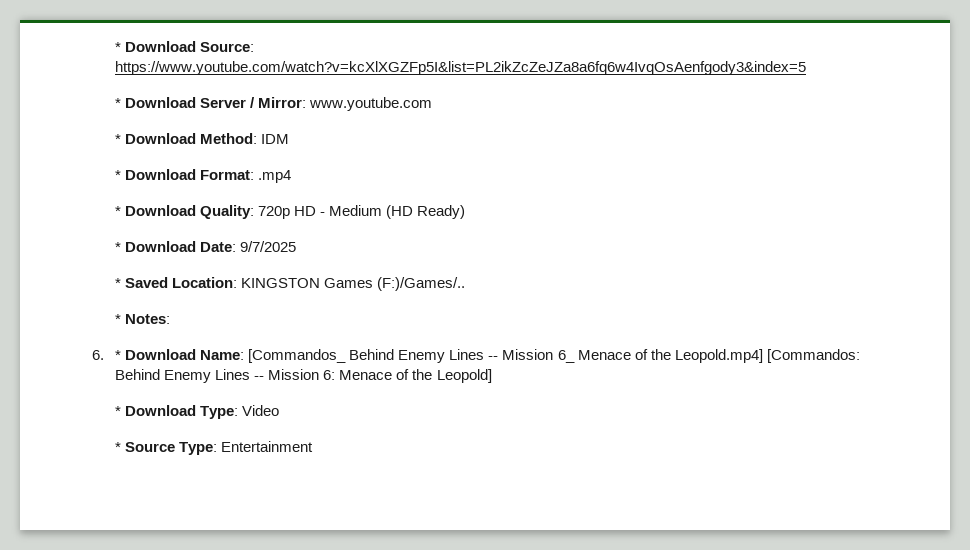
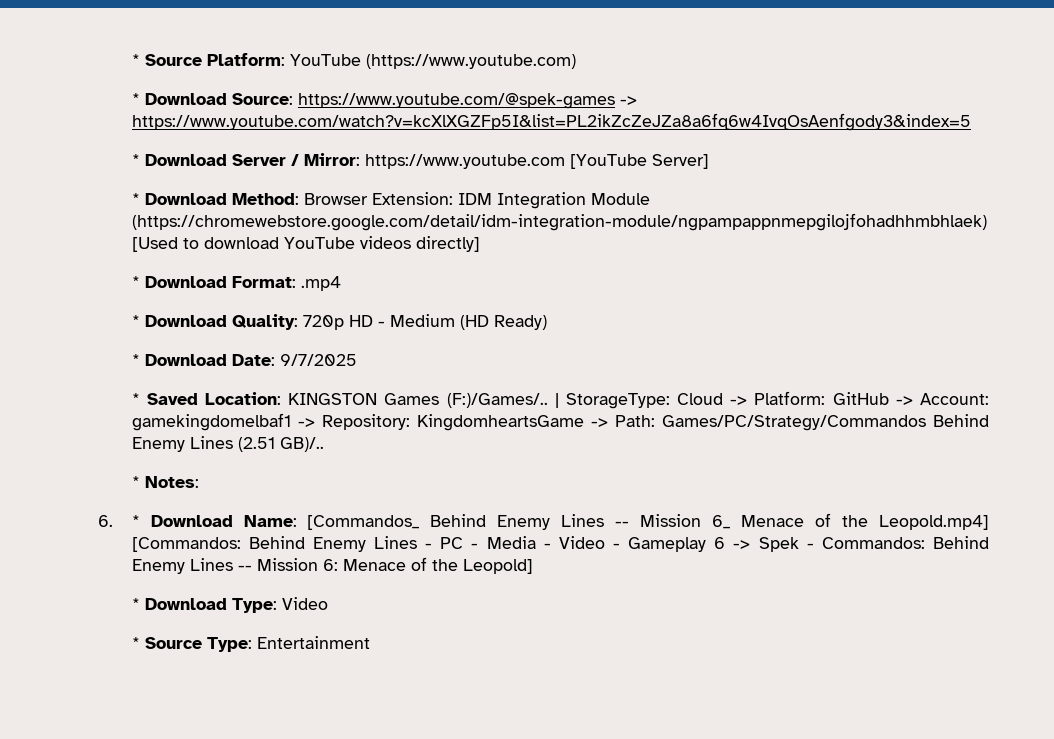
- * Download Source: https://www.youtube.com/watch?v=kcXlXGZFp5I&list=PL2ikZcZeJZa8a6fq6w4IvqOsAenfgody3&index=5
+ * Source Platform: YouTube (https://www.youtube.com)
+ * Download Source: https://www.youtube.com/@spek-games -> https://www.youtube.com/watch?v=kcXlXGZFp5I&list=PL2ikZcZeJZa8a6fq6w4IvqOsAenfgody3&index=5
- * Download Server / Mirror: www.youtube.com
+ * Download Server / Mirror: https://www.youtube.com [YouTube Server]
- * Download Method: IDM
+ * Download Method: Browser Extension: IDM Integration Module (https://chromewebstore.google.com/detail/idm-integration-module/ngpampappnmepgilojfohadhhmbhlaek) [Used to download YouTube videos directly]
+ | StorageType: Cloud -> Platform: GitHub -> Account: gamekingdomelbaf1 -> Repository: KingdomheartsGame -> Path: Games/PC/Strategy/Commandos Behind Enemy Lines (2.51 GB)/..
- 6. * Download Name: [Commandos_ Behind Enemy Lines -- Mission 6_ Menace of the Leopold.mp4] [Commandos: Behind Enemy Lines -- Mission 6: Menace of the Leopold]
+ 6. * Download Name: [Commandos_ Behind Enemy Lines -- Mission 6_ Menace of the Leopold.mp4] [Commandos: Behind Enemy Lines - PC - Media - Video - Gameplay 6 -> Spek - Commandos: Behind Enemy Lines -- Mission 6: Menace of the Leopold]

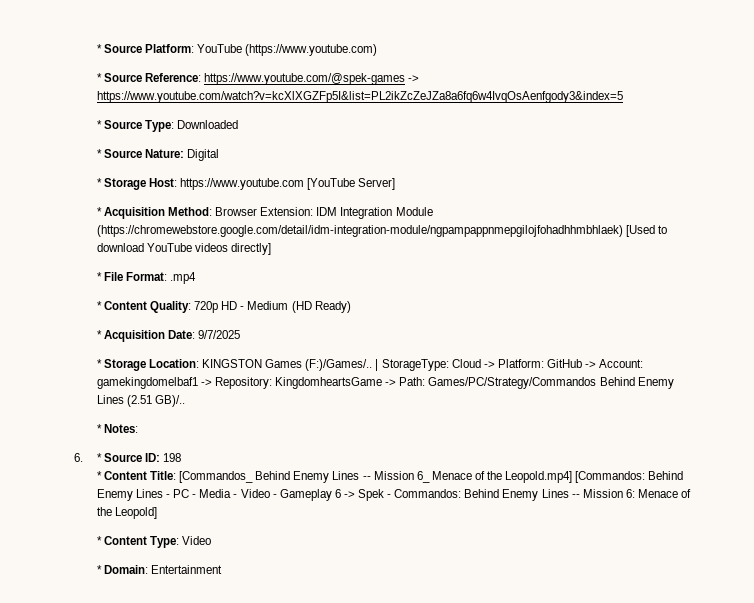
- * Download Source: https://www.youtube.com/@spek-games -> https://www.youtube.com/watch?v=kcXlXGZFp5I&list=PL2ikZcZeJZa8a6fq6w4IvqOsAenfgody3&index=5
+ * Source Reference: https://www.youtube.com/@spek-games -> https://www.youtube.com/watch?v=kcXlXGZFp5I&list=PL2ikZcZeJZa8a6fq6w4IvqOsAenfgody3&index=5
- * Download Server / Mirror: https://www.youtube.com [YouTube Server]
+ * Source Type: Downloaded
+ * Source Nature: Digital
+ * Storage Host: https://www.youtube.com [YouTube Server]
- * Download Method: Browser Extension: IDM Integration Module (https://chromewebstore.google.com/detail/idm-integration-module/ngpampappnmepgilojfohadhhmbhlaek) [Used to download YouTube videos directly]
+ * Acquisition Method: Browser Extension: IDM Integration Module (https://chromewebstore.google.com/detail/idm-integration-module/ngpampappnmepgilojfohadhhmbhlaek) [Used to download YouTube videos directly]
- * Download Format: .mp4
+ * File Format: .mp4
- * Download Quality: 720p HD - Medium (HD Ready)
+ * Content Quality: 720p HD - Medium (HD Ready)
- * Download Date: 9/7/2025
+ * Acquisition Date: 9/7/2025
- * Saved Location: KINGSTON Games (F:)/Games/..
+ * Storage Location: KINGSTON Games (F:)/Games/..
- 6. * Download Name: [Commandos_ Behind Enemy Lines -- Mission 6_ Menace of the Leopold.mp4] [Commandos: Behind Enemy Lines - PC - Media - Video - Gameplay 6 -> Spek - Commandos: Behind Enemy Lines -- Mission 6: Menace of the Leopold]
+ 6. * Source ID: 198
+ * Content Title: [Commandos_ Behind Enemy Lines -- Mission 6_ Menace of the Leopold.mp4] [Commandos: Behind Enemy Lines - PC - Media - Video - Gameplay 6 -> Spek - Commandos: Behind Enemy Lines -- Mission 6: Menace of the Leopold]
- * Download Type: Video
+ * Content Type: Video
- * Source Type: Entertainment
+ * Domain: Entertainment

